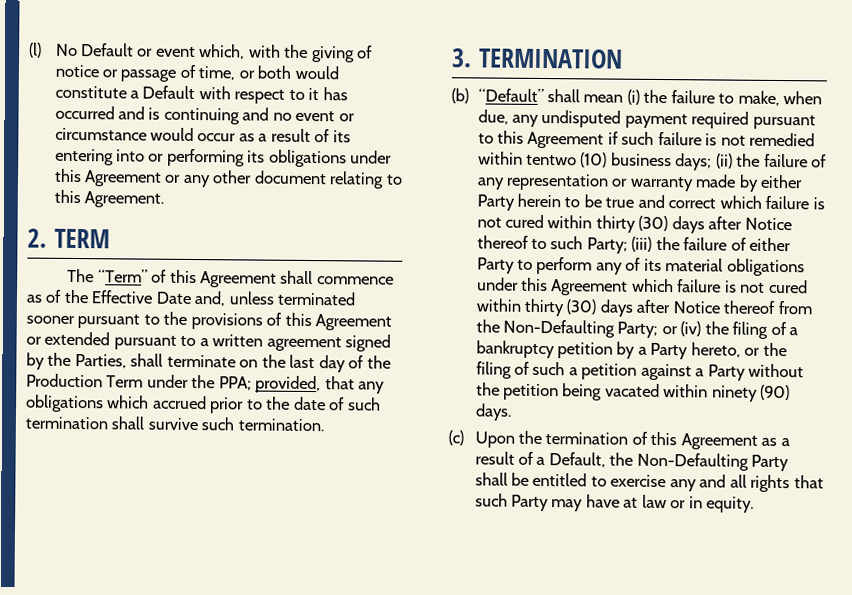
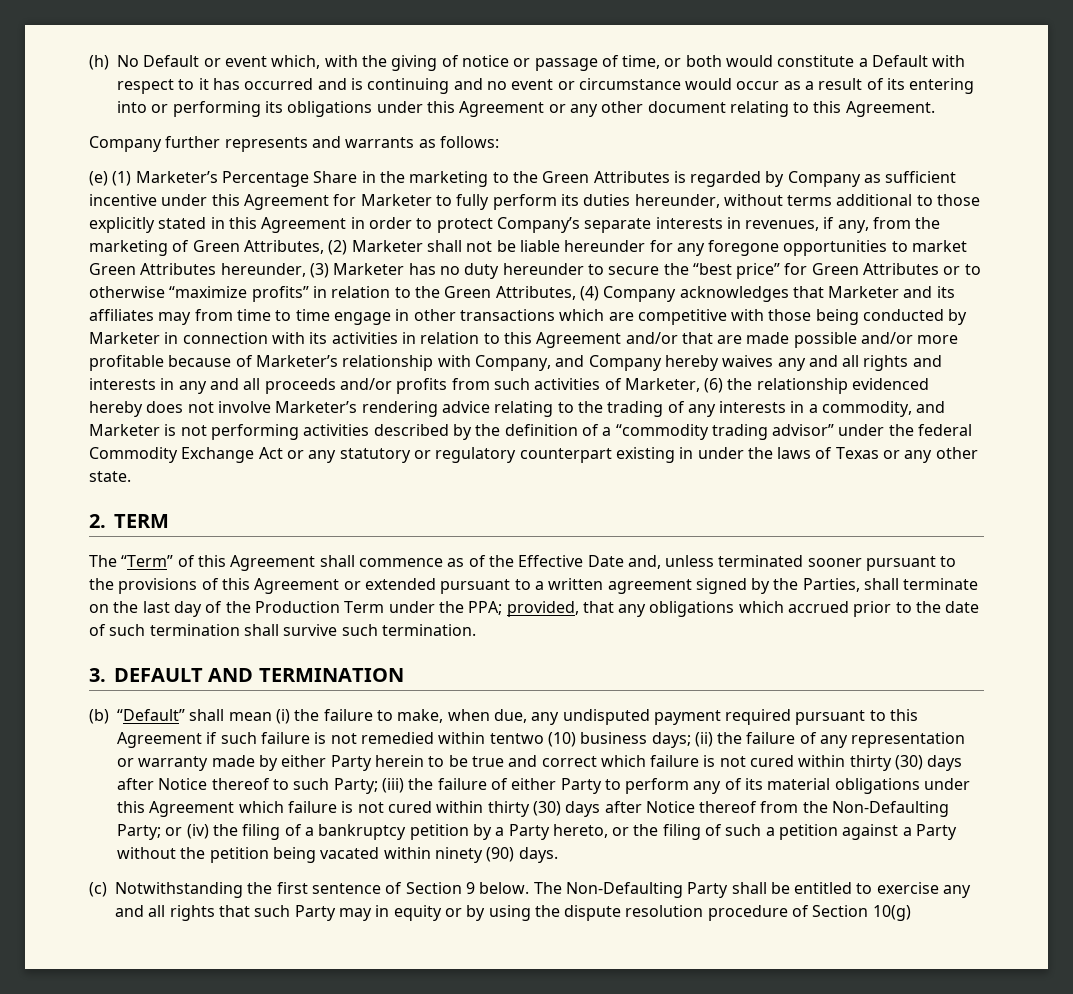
- (l) No Default or event which, with the giving of notice or passage of time, or both would constitute a Default with respect to it has occurred and is continuing and no event or circumstance would occur as a result of its entering into or performing its obligations under this Agreement or any other document relating to this Agreement.
+ (h) No Default or event which, with the giving of notice or passage of time, or both would constitute a Default with respect to it has occurred and is continuing and no event or circumstance would occur as a result of its entering into or performing its obligations under this Agreement or any other document relating to this Agreement.
+ Company further represents and warrants as follows:
+ (e) (1) Marketer’s Percentage Share in the marketing to the Green Attributes is regarded by Company as sufficient incentive under this Agreement for Marketer to fully perform its duties hereunder, without terms additional to those explicitly stated in this Agreement in order to protect Company’s separate interests in revenues, if any, from the marketing of Green Attributes, (2) Marketer shall not be liable hereunder for any foregone opportunities to market Green Attributes hereunder, (3) Marketer has no duty hereunder to secure the “best price” for Green Attributes or to otherwise “maximize profits” in relation to the Green Attributes, (4) Company acknowledges that Marketer and its affiliates may from time to time engage in other transactions which are competitive with those being conducted by Marketer in connection with its activities in relation to this Agreement and/or that are made possible and/or more profitable because of Marketer’s relationship with Company, and Company hereby waives any and all rights and interests in any and all proceeds and/or profits from such activities of Marketer, (6) the relationship evidenced hereby does not involve Marketer’s rendering advice relating to the trading of any interests in a commodity, and Marketer is not performing activities described by the definition of a “commodity trading advisor” under the federal Commodity Exchange Act or any statutory or regulatory counterpart existing in under the laws of Texas or any other state.
- 3. TERMINATION
+ 3. DEFAULT AND TERMINATION
- (c) Upon the termination of this Agreement as a result of a Default, the Non-Defaulting Party shall be entitled to exercise any and all rights that such Party may have at law or in equity.
+ (c) Notwithstanding the first sentence of Section 9 below. The Non-Defaulting Party shall be entitled to exercise any and all rights that such Party may in equity or by using the dispute resolution procedure of Section 10(g)

